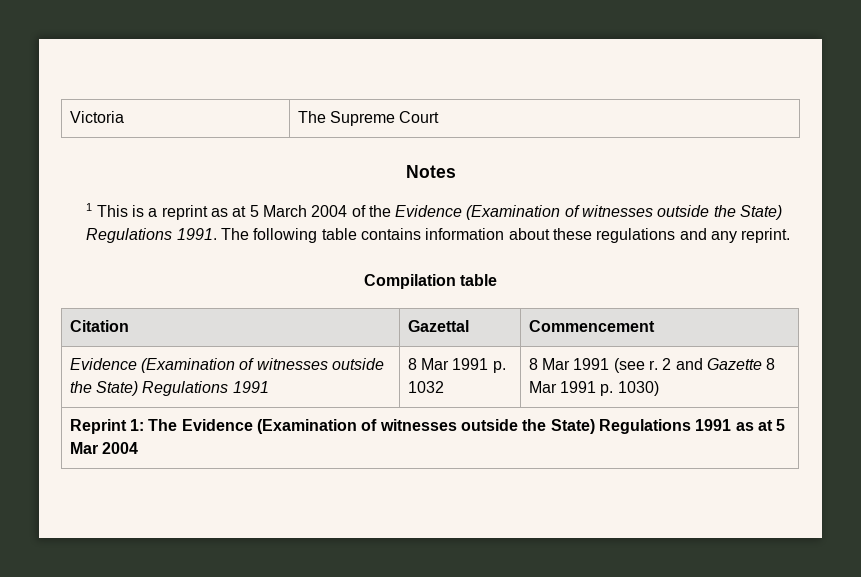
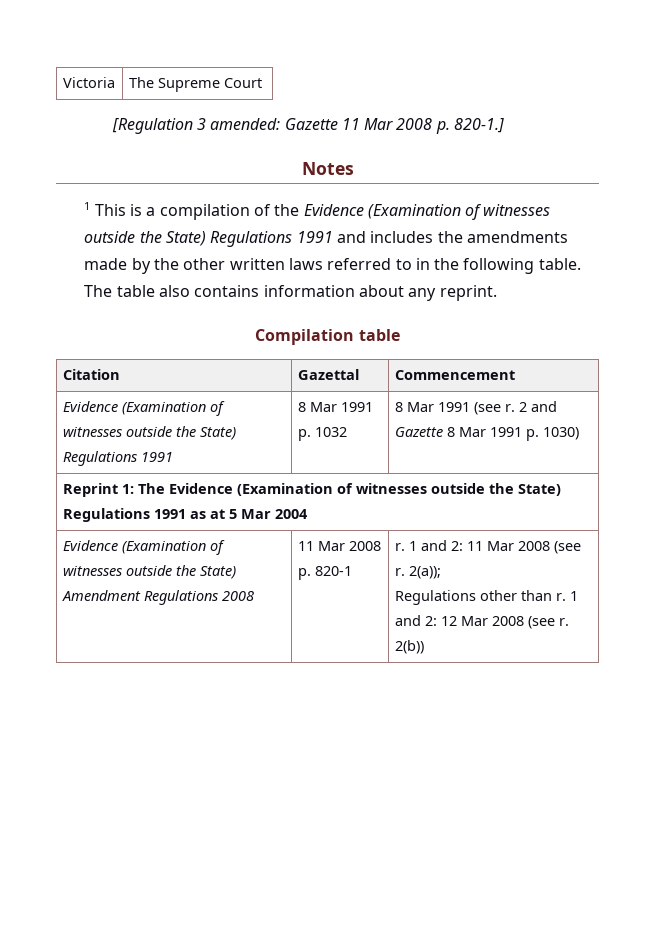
+ [Regulation 3 amended: Gazette 11 Mar 2008 p. 820-1.]
- 1 This is a reprint as at 5 March 2004 of the Evidence (Examination of witnesses outside the State) Regulations 1991. The following table contains information about these regulations and any reprint.
+ 1 This is a compilation of the Evidence (Examination of witnesses outside the State) Regulations 1991 and includes the amendments made by the other written laws referred to in the following table. The table also contains information about any reprint.
+ Evidence (Examination of witnesses outside the State) Amendment Regulations 2008 | 11 Mar 2008 p. 820-1 | r. 1 and 2: 11 Mar 2008 (see r. 2(a));
+ Regulations other than r. 1 and 2: 12 Mar 2008 (see r. 2(b))

